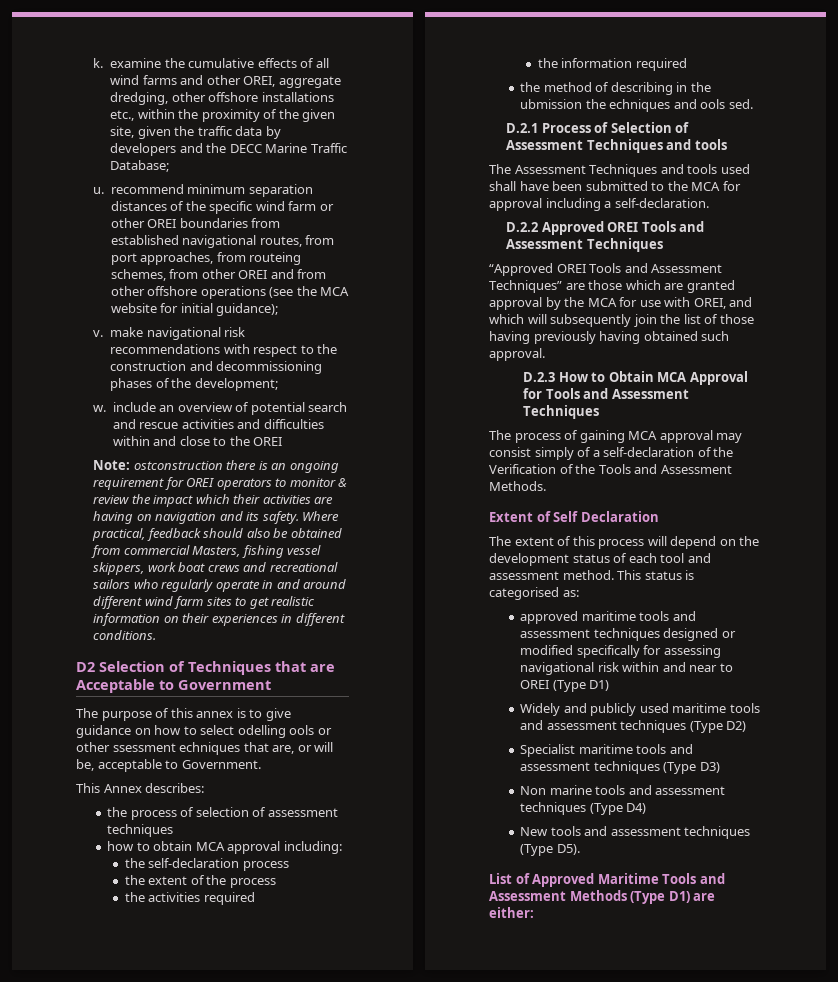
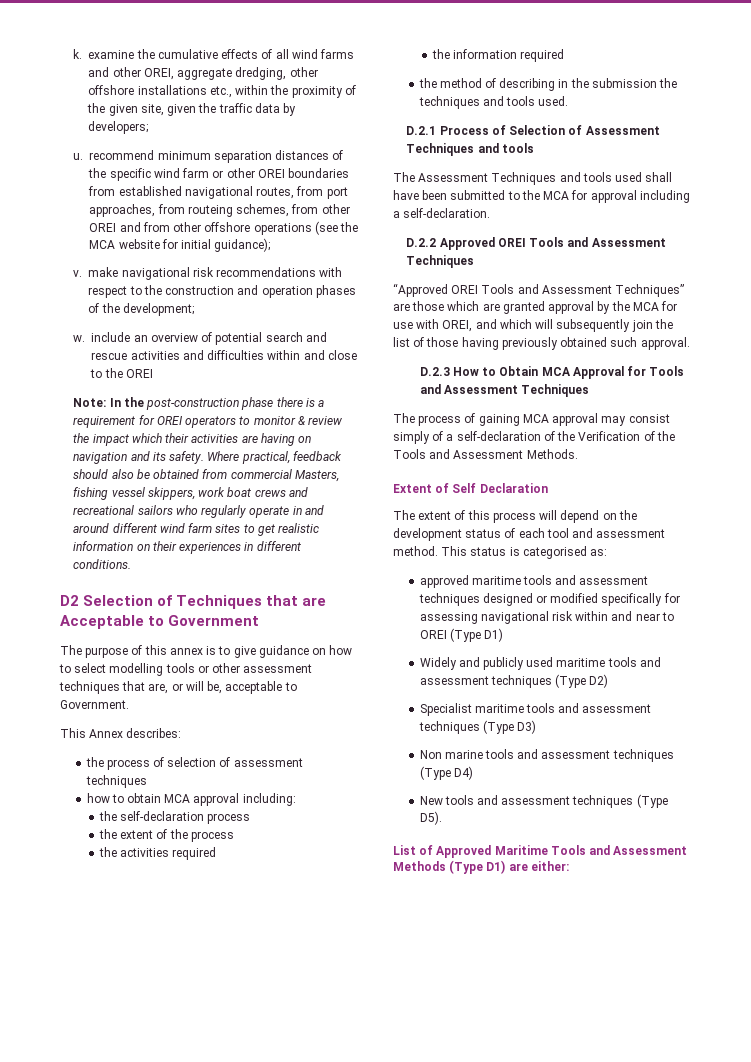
- k. examine the cumulative effects of all wind farms and other OREI, aggregate dredging, other offshore installations etc., within the proximity of the given site, given the traffic data by developers and the DECC Marine Traffic Database;
+ k. examine the cumulative effects of all wind farms and other OREI, aggregate dredging, other offshore installations etc., within the proximity of the given site, given the traffic data by developers;
- v. make navigational risk recommendations with respect to the construction and decommissioning phases of the development;
+ v. make navigational risk recommendations with respect to the construction and operation phases of the development;
- Note: ostconstruction there is an ongoing requirement for OREI operators to monitor & review the impact which their activities are having on navigation and its safety.
+ Note: In the post-construction phase there is a requirement for OREI operators to monitor & review the impact which their activities are having on navigation and its safety.
- The purpose of this annex is to give guidance on how to select odelling ools or other ssessment echniques that are, or will be, acceptable to Government.
+ The purpose of this annex is to give guidance on how to select modelling tools or other assessment techniques that are, or will be, acceptable to Government.
- the method of describing in the ubmission the echniques and ools sed.
+ the method of describing in the submission the techniques and tools used.
- “Approved OREI Tools and Assessment Techniques” are those which are granted approval by the MCA for use with OREI, and which will subsequently join the list of those having previously having obtained such approval.
+ “Approved OREI Tools and Assessment Techniques” are those which are granted approval by the MCA for use with OREI, and which will subsequently join the list of those having previously obtained such approval.

